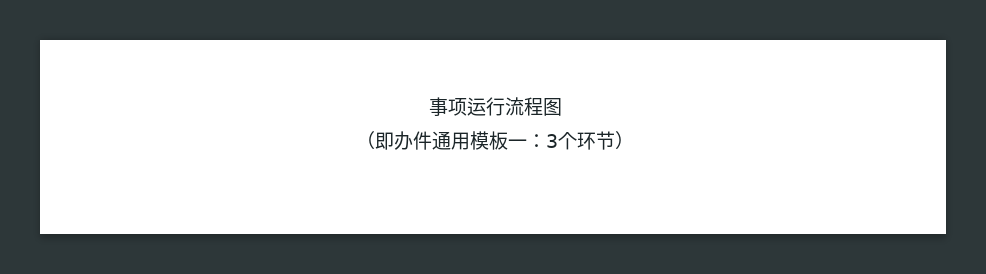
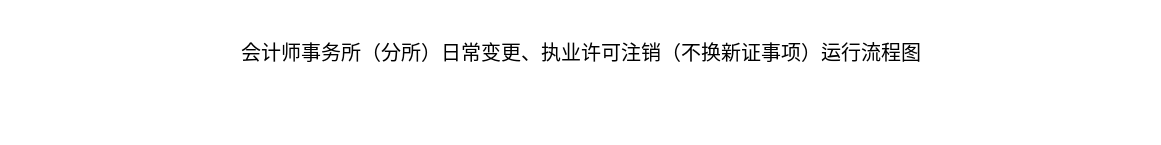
- 事项运行流程图
- （即办件通用模板一：3个环节）
+ 会计师事务所（分所）日常变更、执业许可注销（不换新证事项）运行流程图

